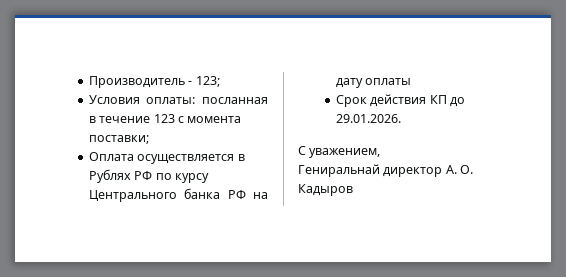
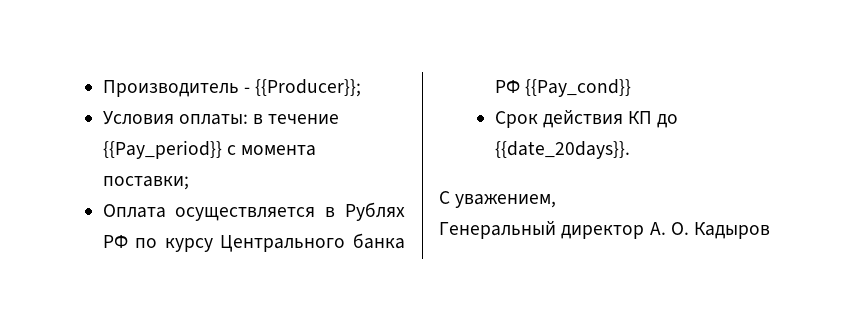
- Производитель - 123;
+ Производитель - {{Producer}};
- Условия оплаты: посланная в течение 123 с момента поставки;
+ Условия оплаты: в течение {{Pay_period}} с момента поставки;
- Оплата осуществляется в Рублях РФ по курсу Центрального банка РФ на дату оплаты
+ Оплата осуществляется в Рублях РФ по курсу Центрального банка РФ {{Pay_cond}}
- Срок действия КП до 29.01.2026.
+ Срок действия КП до {{date_20days}}.
- Гениральнай директор А. О. Кадыров
+ Генеральный директор А. О. Кадыров

